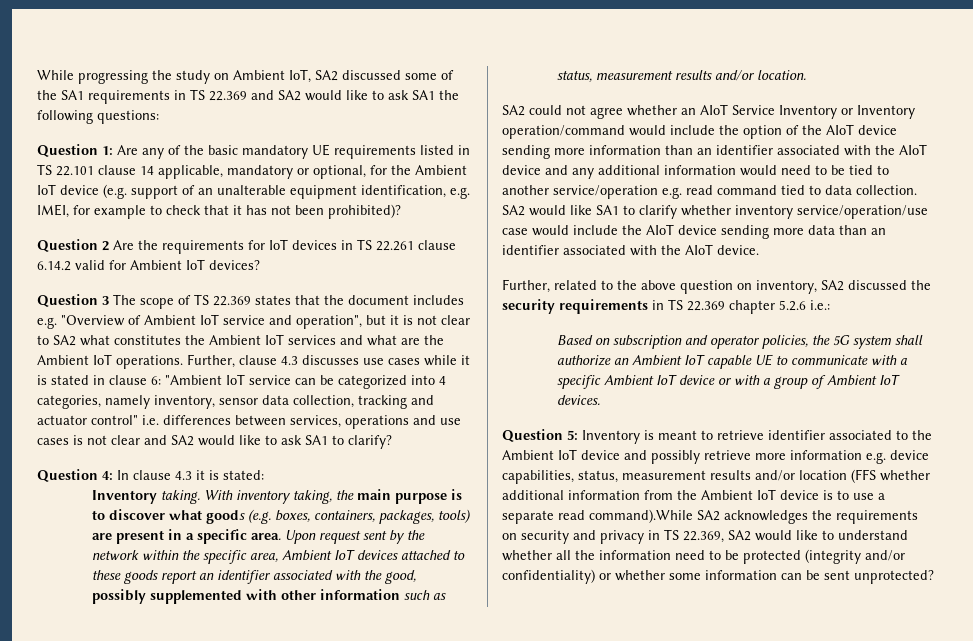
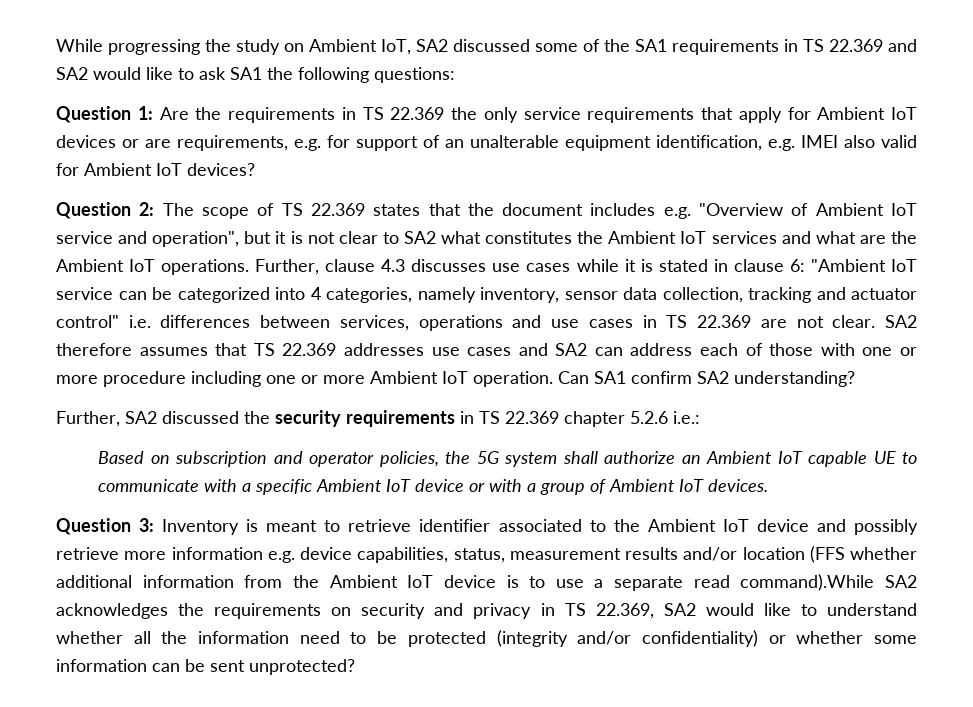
- Question 1: Are any of the basic mandatory UE requirements listed in TS 22.101 clause 14 applicable, mandatory or optional, for the Ambient IoT device (e.g. support of an unalterable equipment identification, e.g. IMEI, for example to check that it has not been prohibited)?
- Question 2 Are the requirements for IoT devices in TS 22.261 clause 6.14.2 valid for Ambient IoT devices?
+ Question 1: Are the requirements in TS 22.369 the only service requirements that apply for Ambient IoT devices or are requirements, e.g. for support of an unalterable equipment identification, e.g. IMEI also valid for Ambient IoT devices?
- Question 3 The scope of TS 22.369 states that the document includes e.g. "Overview of Ambient IoT service and operation", but it is not clear to SA2 what constitutes the Ambient IoT services and what are the Ambient IoT operations.
+ Question 2: The scope of TS 22.369 states that the document includes e.g. "Overview of Ambient IoT service and operation", but it is not clear to SA2 what constitutes the Ambient IoT services and what are the Ambient IoT operations.
- Further, clause 4.3 discusses use cases while it is stated in clause 6: "Ambient IoT service can be categorized into 4 categories, namely inventory, sensor data collection, tracking and actuator control" i.e. differences between services, operations and use cases is not clear and SA2 would like to ask SA1 to clarify?
- Question 4: In clause 4.3 it is stated:
- Inventory taking. With inventory taking, the main purpose is to discover what goods (e.g. boxes, containers, packages, tools) are present in a specific area. Upon request sent by the network within the specific area, Ambient IoT devices attached to these goods report an identifier associated with the good, possibly supplemented with other information such as status, measurement results and/or location.
- SA2 could not agree whether an AIoT Service Inventory or Inventory operation/command would include the option of the AIoT device sending more information than an identifier associated with the AIoT device and any additional information would need to be tied to another service/operation e.g. read command tied to data collection. SA2 would like SA1 to clarify whether inventory service/operation/use case would include the AIoT device sending more data than an identifier associated with the AIoT device.
- Further, related to the above question on inventory, SA2 discussed the security requirements in TS 22.369 chapter 5.2.6 i.e.:
+ Further, clause 4.3 discusses use cases while it is stated in clause 6: "Ambient IoT service can be categorized into 4 categories, namely inventory, sensor data collection, tracking and actuator control" i.e. differences between services, operations and use cases in TS 22.369 are not clear. SA2 therefore assumes that TS 22.369 addresses use cases and SA2 can address each of those with one or more procedure including one or more Ambient IoT operation. Can SA1 confirm SA2 understanding?
+ Further, SA2 discussed the security requirements in TS 22.369 chapter 5.2.6 i.e.:
- Question 5:
+ Question 3:

